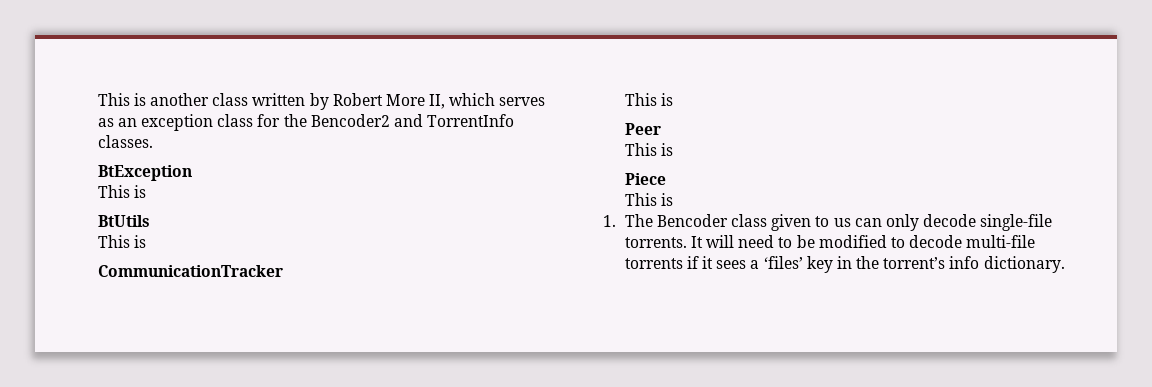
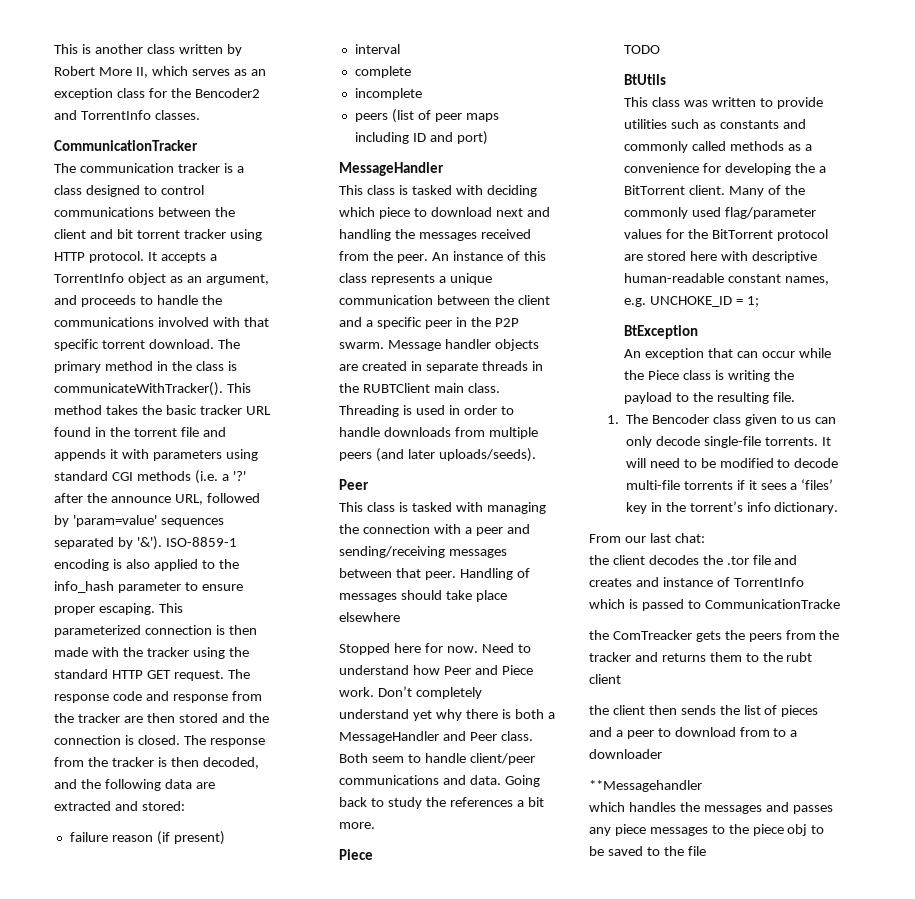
+ CommunicationTracker
+ The communication tracker is a class designed to control communications between the client and bit torrent tracker using HTTP protocol. It accepts a TorrentInfo object as an argument, and proceeds to handle the communications involved with that specific torrent download. The primary method in the class is communicateWithTracker(). This method takes the basic tracker URL found in the torrent file and appends it with parameters using standard CGI methods (i.e. a '?' after the announce URL, followed by 'param=value' sequences separated by '&'). ISO-8859-1 encoding is also applied to the info_hash parameter to ensure proper escaping. This parameterized connection is then made with the tracker using the standard HTTP GET request. The response code and response from the tracker are then stored and the connection is closed. The response from the tracker is then decoded, and the following data are extracted and stored:
+ failure reason (if present)
+ interval
+ complete
+ incomplete
+ peers (list of peer maps including ID and port)
+ MessageHandler
+ This class is tasked with deciding which piece to download next and handling the messages received from the peer. An instance of this class represents a unique communication between the client and a specific peer in the P2P swarm. Message handler objects are created in separate threads in the RUBTClient main class. Threading is used in order to handle downloads from multiple peers (and later uploads/seeds).
+ Peer
+ This class is tasked with managing the connection with a peer and sending/receiving messages between that peer. Handling of messages should take place elsewhere
+ Stopped here for now. Need to understand how Peer and Piece work. Don’t completely understand yet why there is both a MessageHandler and Peer class. Both seem to handle client/peer communications and data. Going back to study the references a bit more.
+ Piece
+ TODO
+ BtUtils
+ This class was written to provide utilities such as constants and commonly called methods as a convenience for developing the a BitTorrent client. Many of the commonly used flag/parameter values for the BitTorrent protocol are stored here with descriptive human-readable constant names, e.g. UNCHOKE_ID = 1;
  BtException
- This is
- BtUtils
- This is
- CommunicationTracker
- This is
- Peer
- This is
- Piece
- This is
+ An exception that can occur while the Piece class is writing the payload to the resulting file.
+ From our last chat:
+ the client decodes the .tor file and creates and instance of TorrentInfo which is passed to CommunicationTracke
+ the ComTreacker gets the peers from the tracker and returns them to the rubt client
+ the client then sends the list of pieces and a peer to download from to a downloader
+ **Messagehandler
+ which handles the messages and passes any piece messages to the piece obj to be saved to the file

